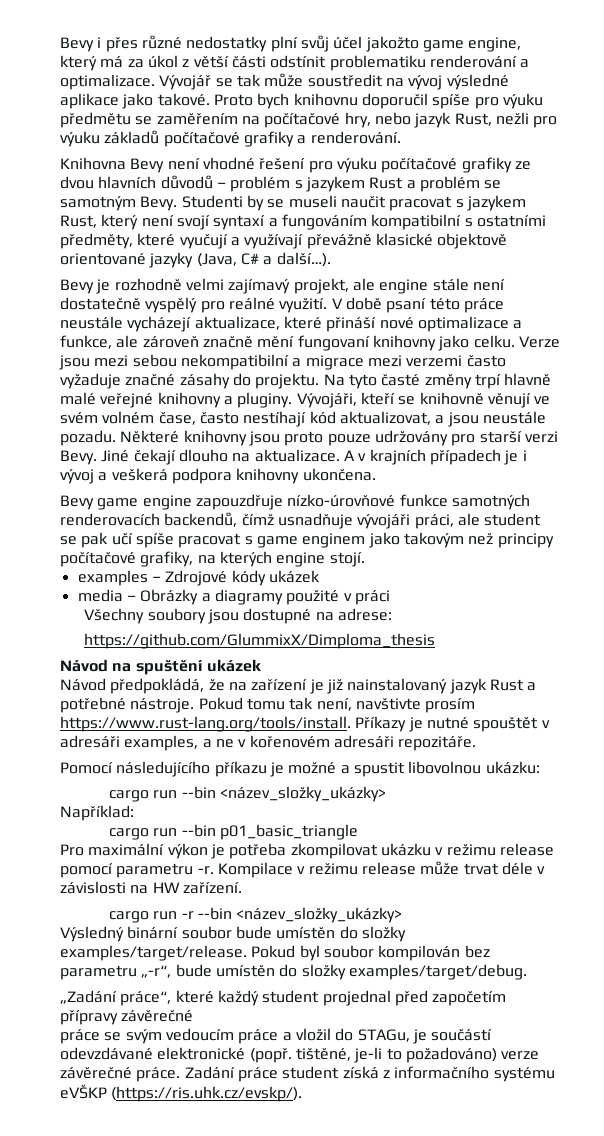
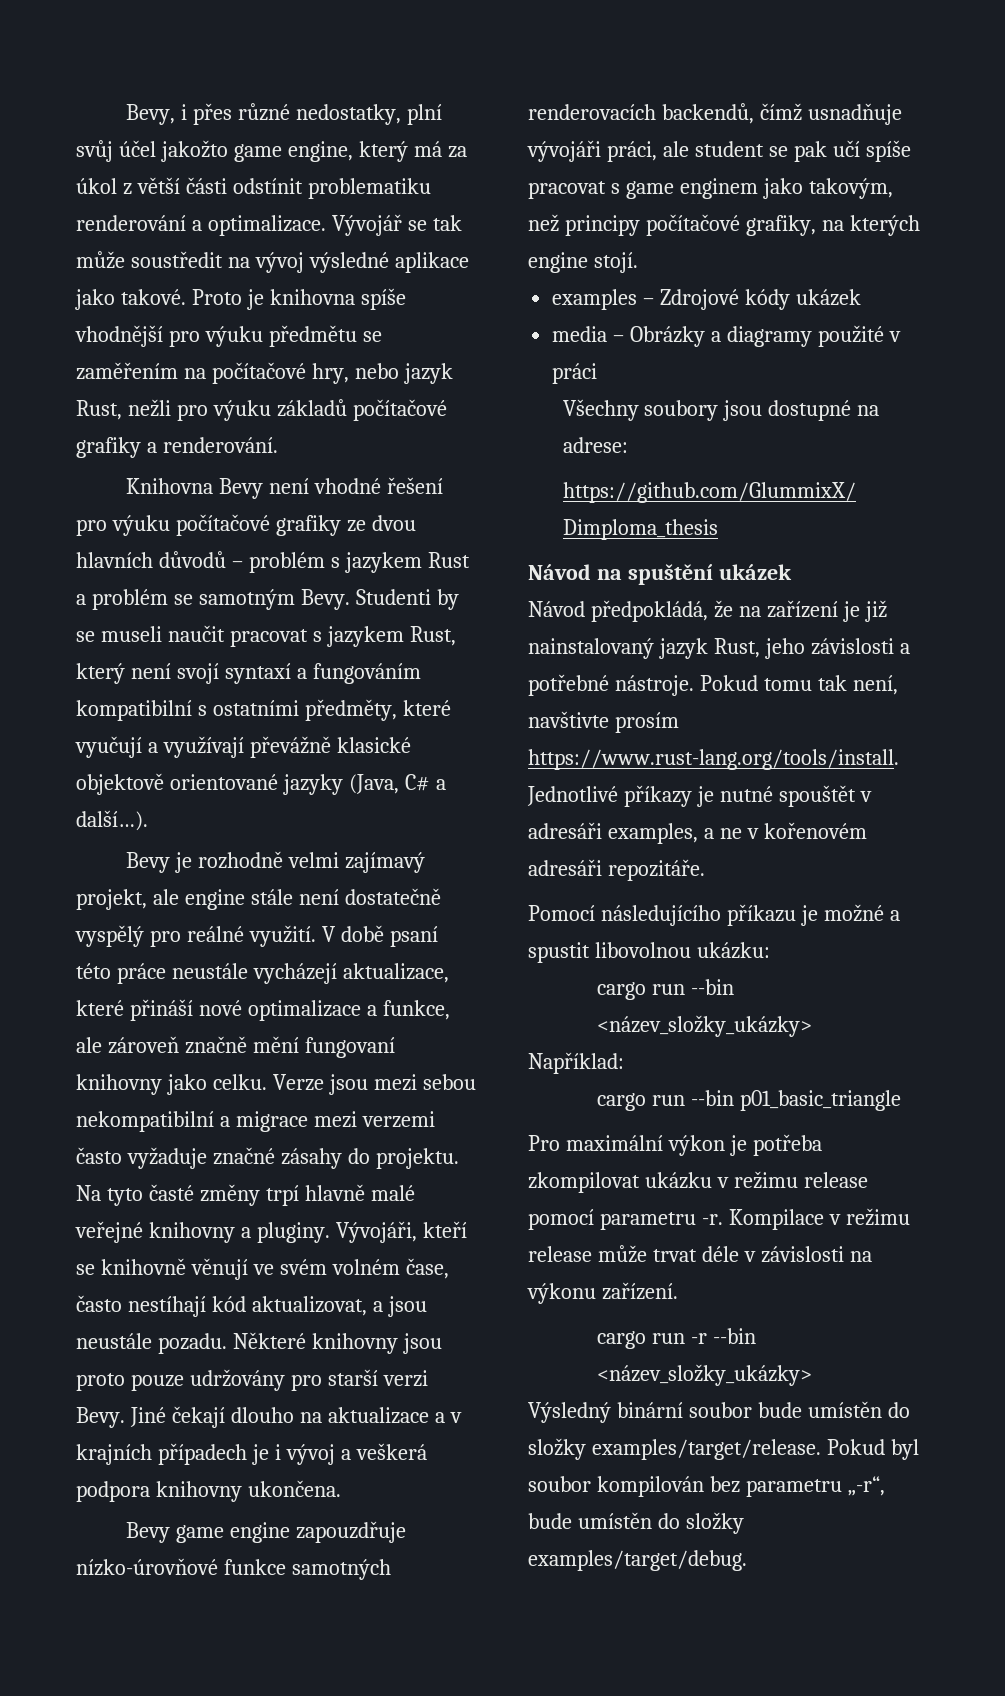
- Bevy i přes různé nedostatky plní svůj účel jakožto game engine, který má za úkol z větší části odstínit problematiku renderování a optimalizace.
+ Bevy, i přes různé nedostatky, plní svůj účel jakožto game engine, který má za úkol z větší části odstínit problematiku renderování a optimalizace.
- Proto bych knihovnu doporučil spíše pro výuku předmětu se zaměřením na počítačové hry, nebo jazyk Rust, nežli pro výuku základů počítačové grafiky a renderování.
+ Proto je knihovna spíše vhodnější pro výuku předmětu se zaměřením na počítačové hry, nebo jazyk Rust, nežli pro výuku základů počítačové grafiky a renderování.
- Jiné čekají dlouho na aktualizace. A v krajních případech je i vývoj a veškerá podpora knihovny ukončena.
+ Jiné čekají dlouho na aktualizace a v krajních případech je i vývoj a veškerá podpora knihovny ukončena.
- Bevy game engine zapouzdřuje nízko-úrovňové funkce samotných renderovacích backendů, čímž usnadňuje vývojáři práci, ale student se pak učí spíše pracovat s game enginem jako takovým než principy počítačové grafiky, na kterých engine stojí.
+ Bevy game engine zapouzdřuje nízko-úrovňové funkce samotných renderovacích backendů, čímž usnadňuje vývojáři práci, ale student se pak učí spíše pracovat s game enginem jako takovým, než principy počítačové grafiky, na kterých engine stojí.
- Návod předpokládá, že na zařízení je již nainstalovaný jazyk Rust a potřebné nástroje.
+ Návod předpokládá, že na zařízení je již nainstalovaný jazyk Rust, jeho závislosti a potřebné nástroje.
- Pokud tomu tak není, navštivte prosím https://www.rust-lang.org/tools/install. Příkazy je nutné spouštět v adresáři examples, a ne v kořenovém adresáři repozitáře.
+ Pokud tomu tak není, navštivte prosím https://www.rust-lang.org/tools/install. Jednotlivé příkazy je nutné spouštět v adresáři examples, a ne v kořenovém adresáři repozitáře.
- Kompilace v režimu release může trvat déle v závislosti na HW zařízení.
+ Kompilace v režimu release může trvat déle v závislosti na výkonu zařízení.
- „Zadání práce“, které každý student projednal před započetím přípravy závěrečné
- práce se svým vedoucím práce a vložil do STAGu, je součástí odevzdávané elektronické (popř. tištěné, je-li to požadováno) verze závěrečné práce. Zadání práce student získá z informačního systému eVŠKP (https://ris.uhk.cz/evskp/).

